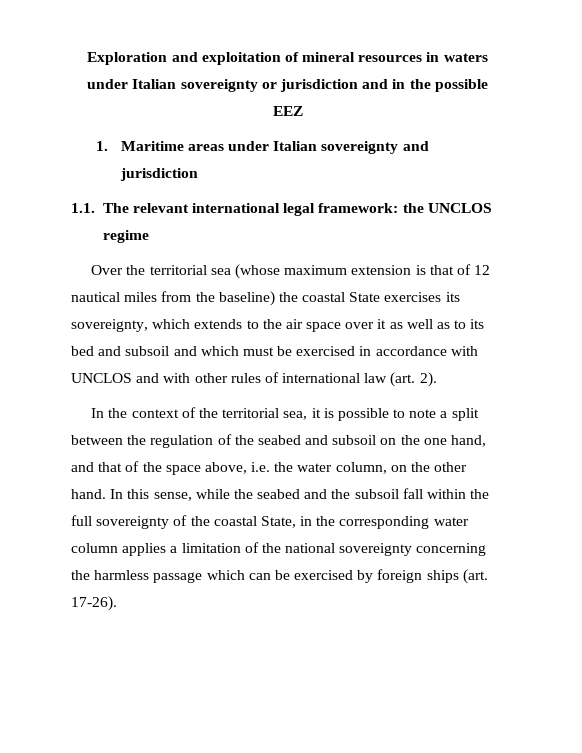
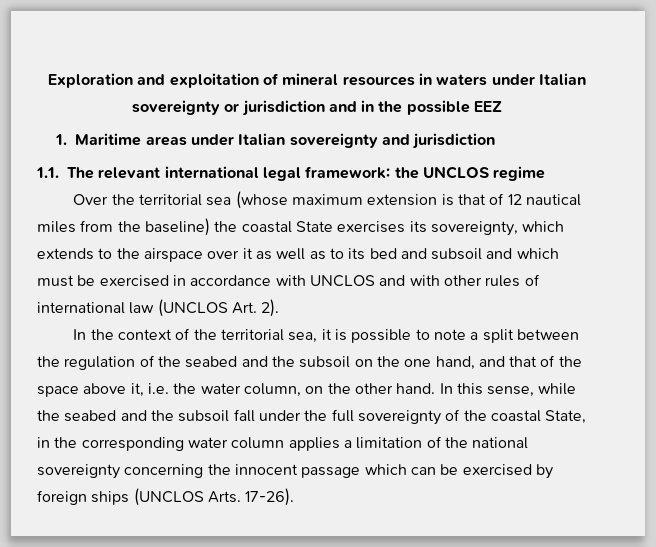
- Over the territorial sea (whose maximum extension is that of 12 nautical miles from the baseline) the coastal State exercises its sovereignty, which extends to the air space over it as well as to its bed and subsoil and which must be exercised in accordance with UNCLOS and with other rules of international law (art. 2).
+ Over the territorial sea (whose maximum extension is that of 12 nautical miles from the baseline) the coastal State exercises its sovereignty, which extends to the airspace over it as well as to its bed and subsoil and which must be exercised in accordance with UNCLOS and with other rules of international law (UNCLOS Art. 2).
- In the context of the territorial sea, it is possible to note a split between the regulation of the seabed and subsoil on the one hand, and that of the space above, i.e. the water column, on the other hand.
+ In the context of the territorial sea, it is possible to note a split between the regulation of the seabed and the subsoil on the one hand, and that of the space above it, i.e. the water column, on the other hand.
- In this sense, while the seabed and the subsoil fall within the full sovereignty of the coastal State, in the corresponding water column applies a limitation of the national sovereignty concerning the harmless passage which can be exercised by foreign ships (art. 17-26).
+ In this sense, while the seabed and the subsoil fall under the full sovereignty of the coastal State, in the corresponding water column applies a limitation of the national sovereignty concerning the innocent passage which can be exercised by foreign ships (UNCLOS Arts. 17-26).

